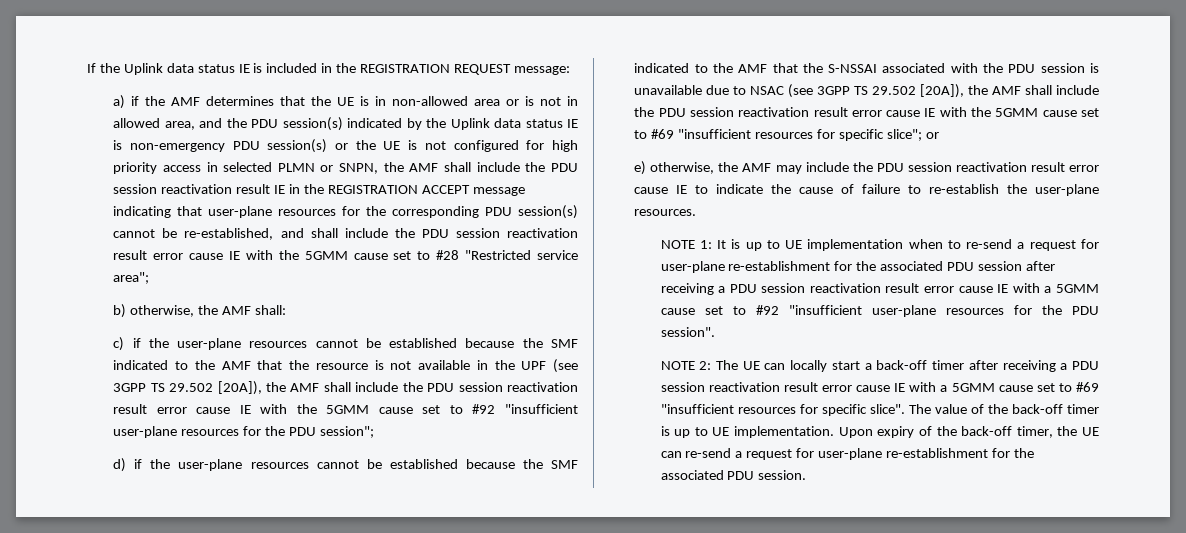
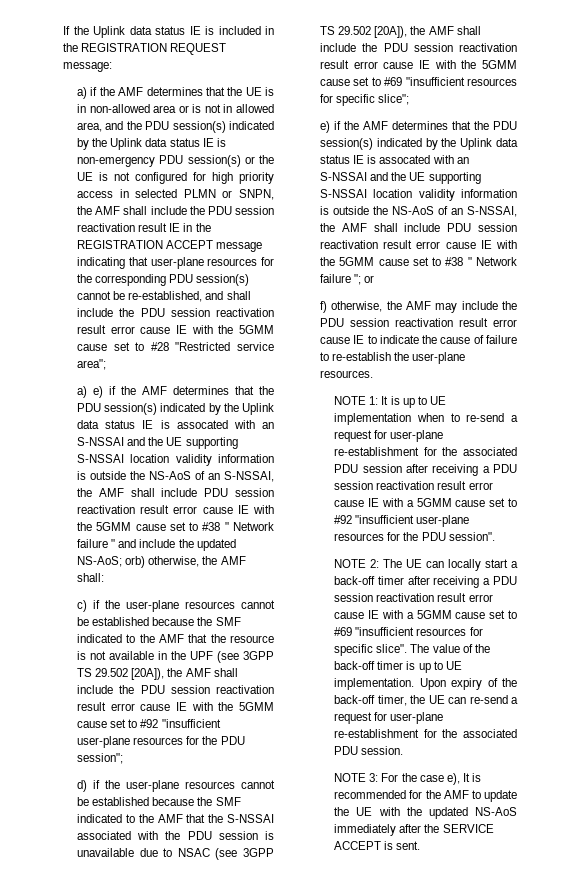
- b) otherwise, the AMF shall:
+ a) e) if the AMF determines that the PDU session(s) indicated by the Uplink data status IE is assocated with an S-NSSAI and the UE supporting S-NSSAI location validity information is outside the NS-AoS of an S-NSSAI, the AMF shall include PDU session reactivation result error cause IE with the 5GMM cause set to #38 " Network failure " and include the updated NS-AoS; orb) otherwise, the AMF shall:
- d) if the user-plane resources cannot be established because the SMF indicated to the AMF that the S-NSSAI associated with the PDU session is unavailable due to NSAC (see 3GPP TS 29.502 [20A]), the AMF shall include the PDU session reactivation result error cause IE with the 5GMM cause set to #69 "insufficient resources for specific slice"; or
+ d) if the user-plane resources cannot be established because the SMF indicated to the AMF that the S-NSSAI associated with the PDU session is unavailable due to NSAC (see 3GPP TS 29.502 [20A]), the AMF shall include the PDU session reactivation result error cause IE with the 5GMM cause set to #69 "insufficient resources for specific slice";
+ e) if the AMF determines that the PDU session(s) indicated by the Uplink data status IE is assocated with an S-NSSAI and the UE supporting S-NSSAI location validity information is outside the NS-AoS of an S-NSSAI, the AMF shall include PDU session reactivation result error cause IE with the 5GMM cause set to #38 " Network failure "; or
- e) otherwise, the AMF may include the PDU session reactivation result error cause IE to indicate the cause of failure to re-establish the user-plane resources.
+ f) otherwise, the AMF may include the PDU session reactivation result error cause IE to indicate the cause of failure to re-establish the user-plane resources.
+ NOTE 3: For the case e), It is recommended for the AMF to update the UE with the updated NS-AoS immediately after the SERVICE ACCEPT is sent.

